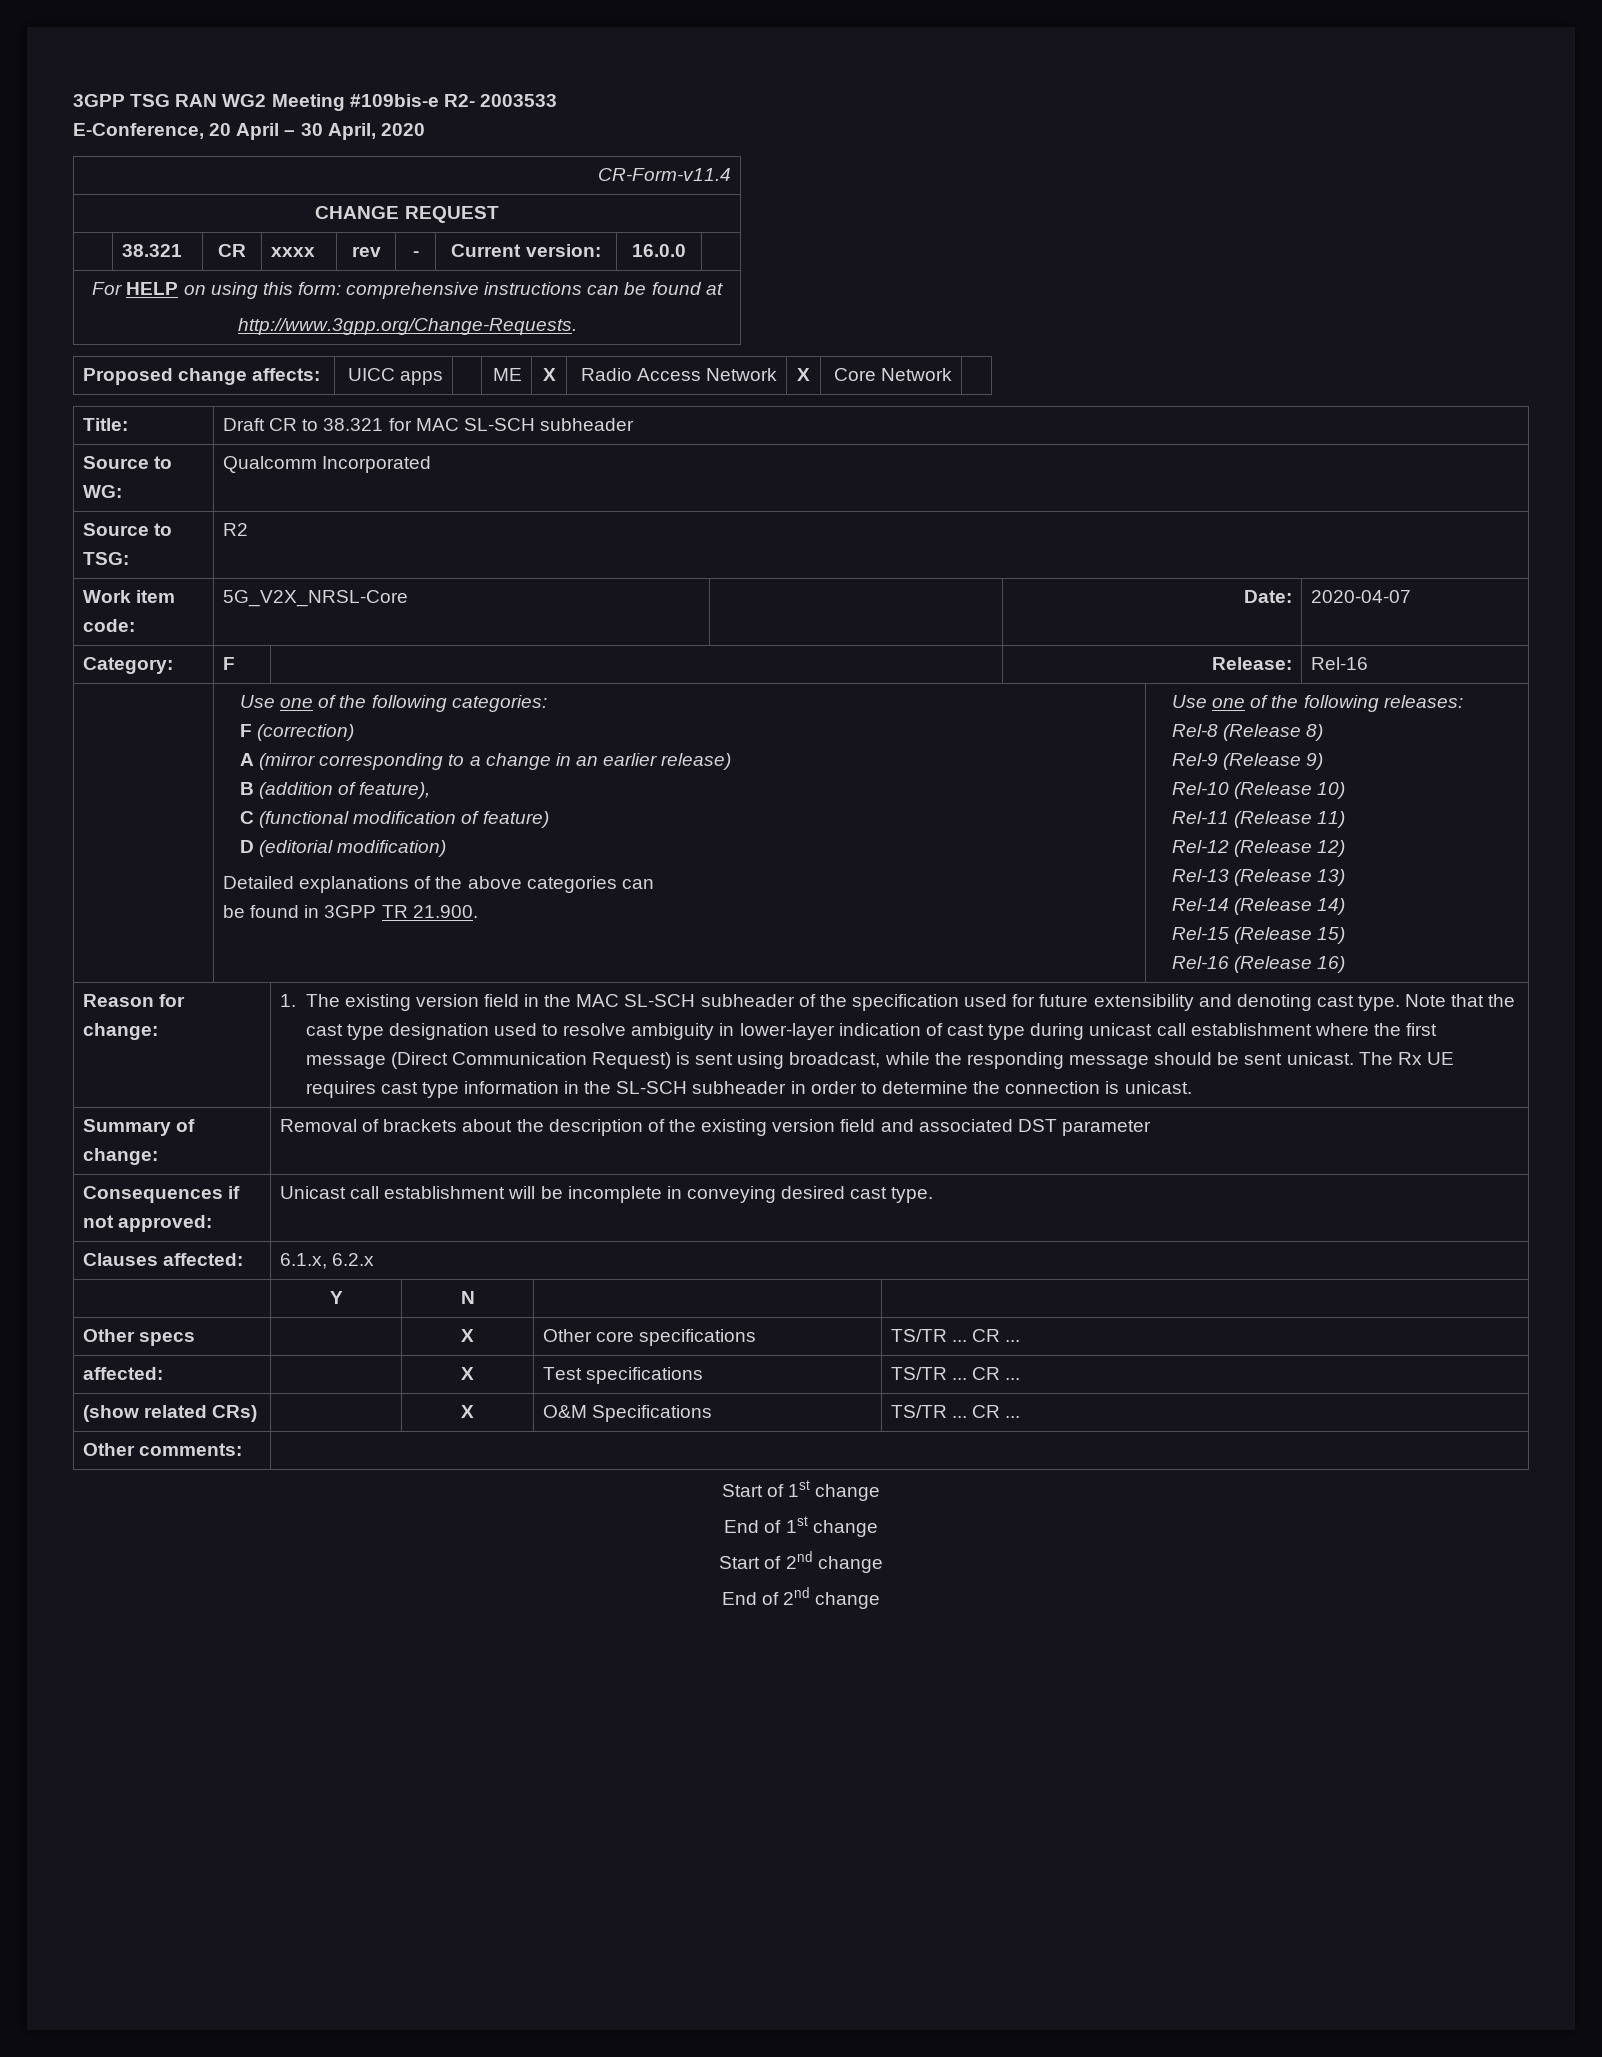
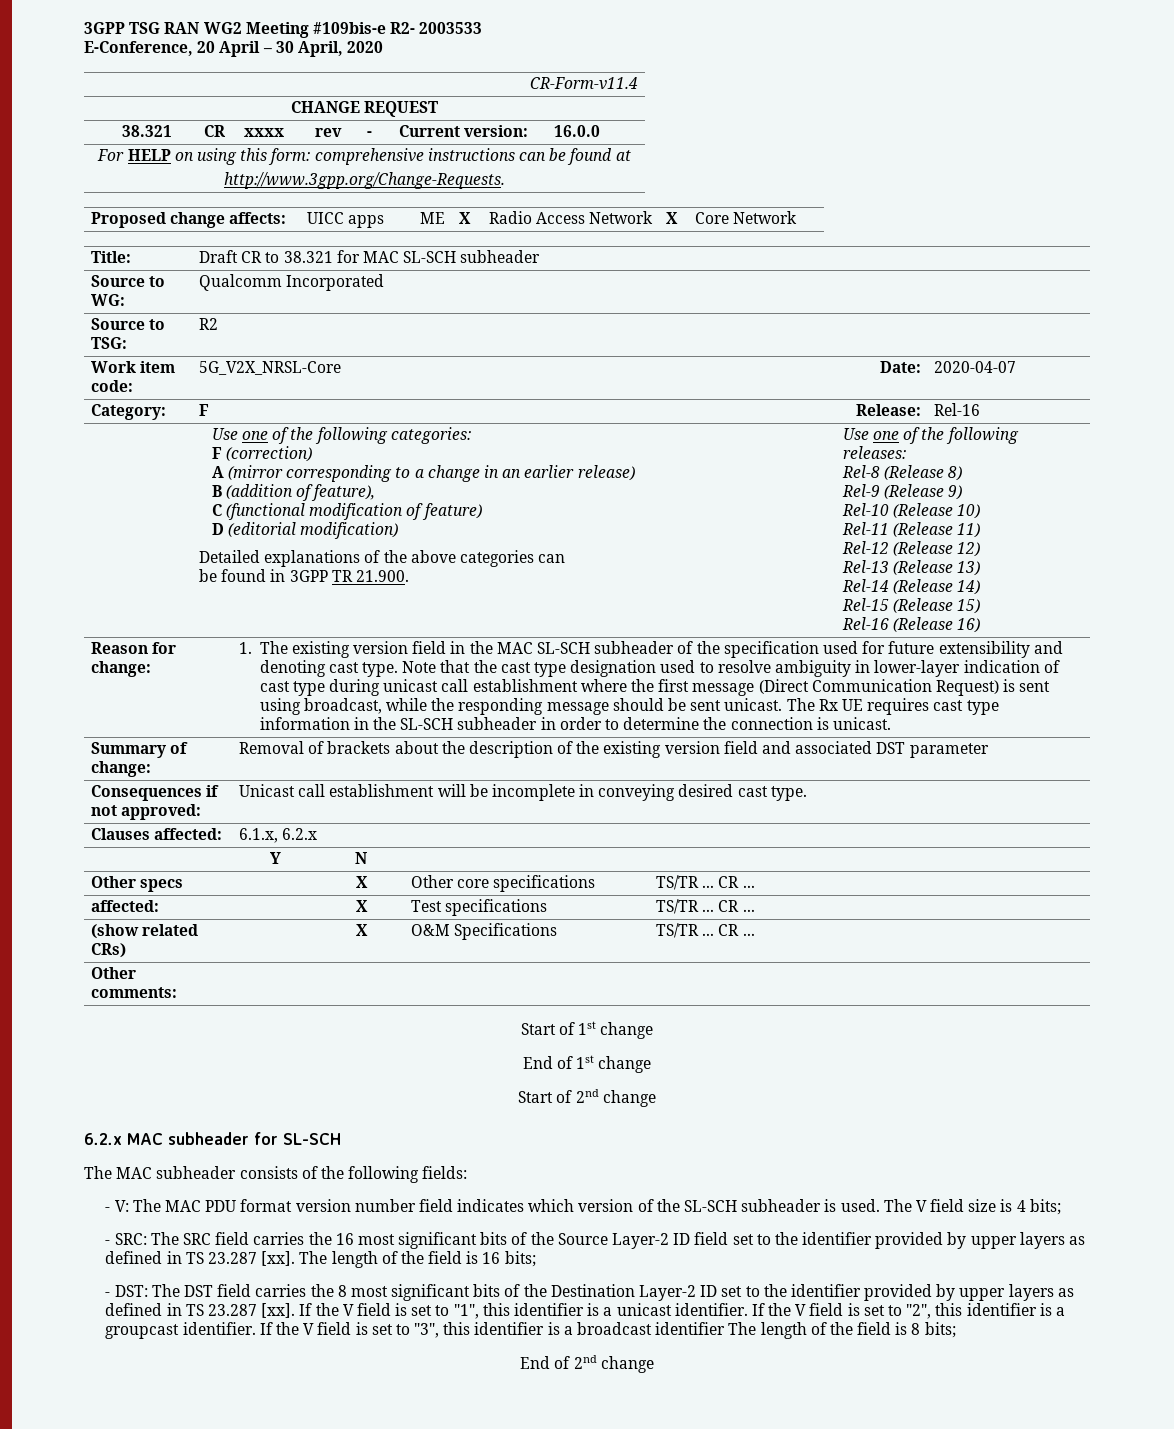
+ 6.2.x MAC subheader for SL-SCH
+ The MAC subheader consists of the following fields:
+ - V: The MAC PDU format version number field indicates which version of the SL-SCH subheader is used. The V field size is 4 bits;
+ - SRC: The SRC field carries the 16 most significant bits of the Source Layer-2 ID field set to the identifier provided by upper layers as defined in TS 23.287 [xx]. The length of the field is 16 bits;
+ - DST: The DST field carries the 8 most significant bits of the Destination Layer-2 ID set to the identifier provided by upper layers as defined in TS 23.287 [xx]. If the V field is set to "1", this identifier is a unicast identifier. If the V field is set to "2", this identifier is a groupcast identifier. If the V field is set to "3", this identifier is a broadcast identifier The length of the field is 8 bits;

